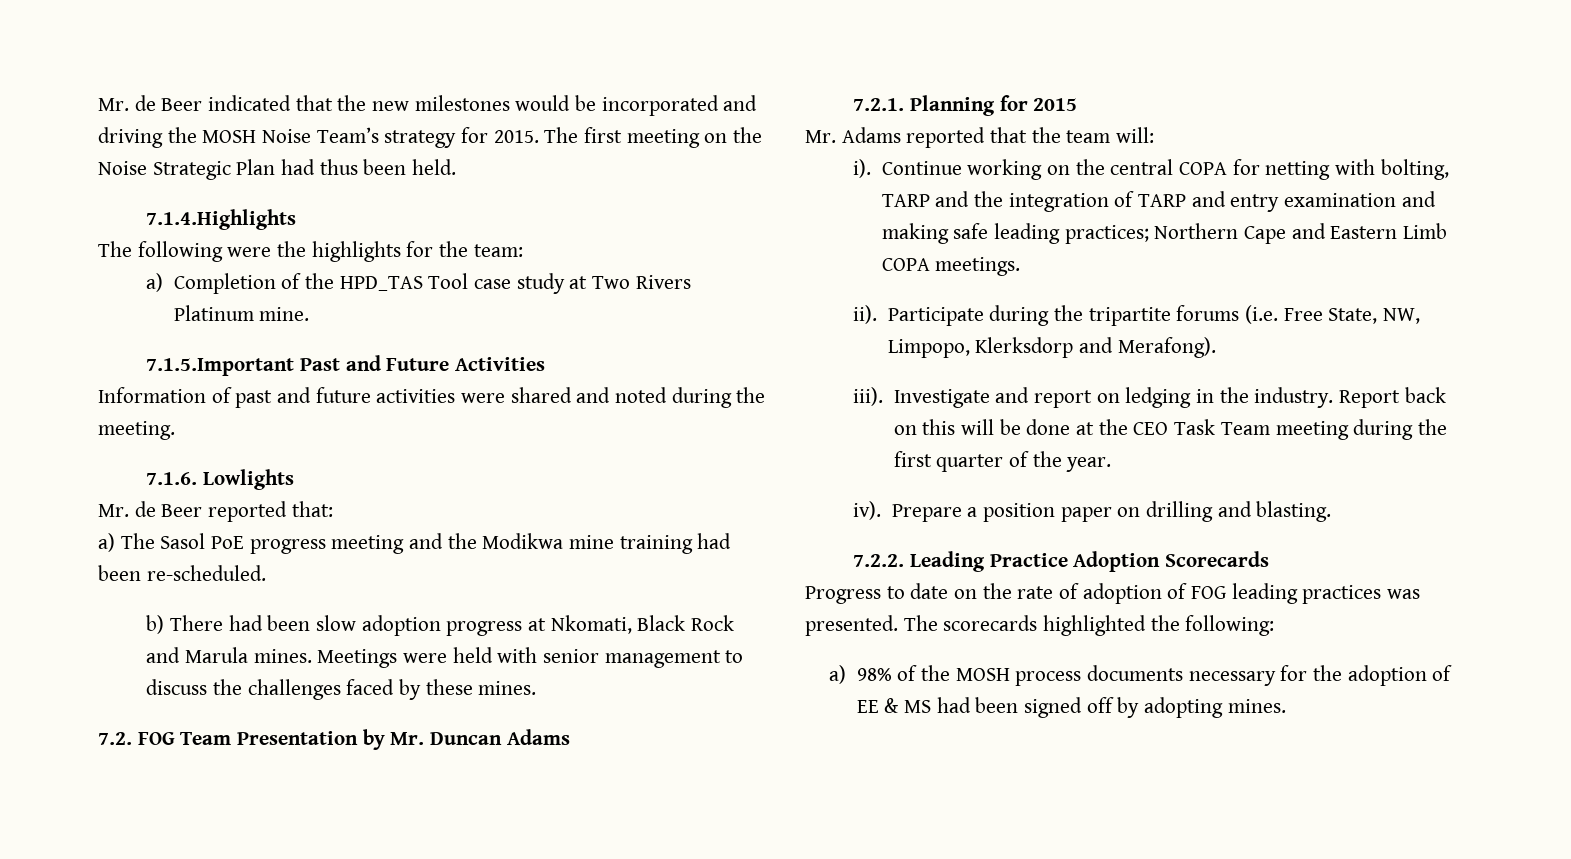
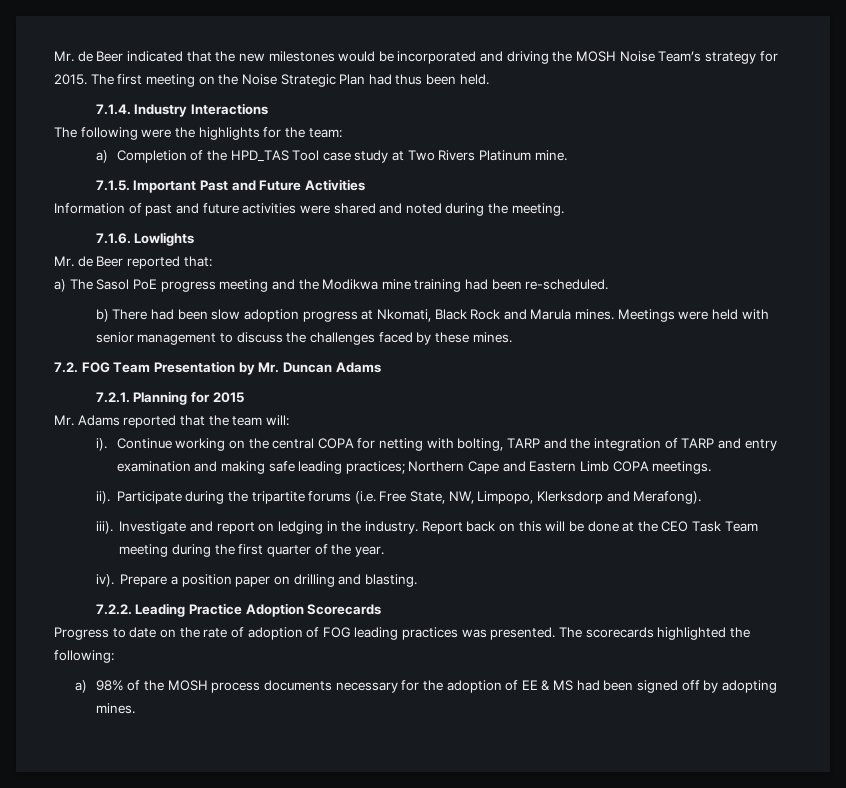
- 7.1.4.Highlights
+ 7.1.4. Industry Interactions
- 7.1.5.Important Past and Future Activities
+ 7.1.5. Important Past and Future Activities

